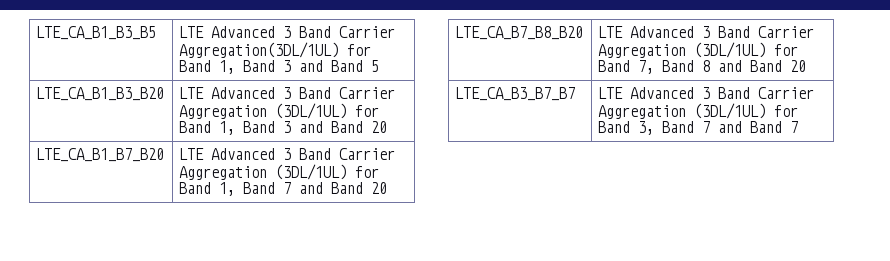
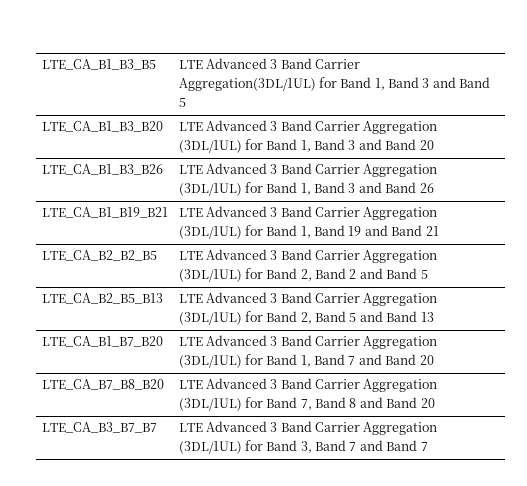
+ LTE_CA_B1_B3_B26 | LTE Advanced 3 Band Carrier Aggregation (3DL/1UL) for Band 1, Band 3 and Band 26
+ LTE_CA_B1_B19_B21 | LTE Advanced 3 Band Carrier Aggregation (3DL/1UL) for Band 1, Band 19 and Band 21
+ LTE_CA_B2_B2_B5 | LTE Advanced 3 Band Carrier Aggregation (3DL/1UL) for Band 2, Band 2 and Band 5
+ LTE_CA_B2_B5_B13 | LTE Advanced 3 Band Carrier Aggregation (3DL/1UL) for Band 2, Band 5 and Band 13

